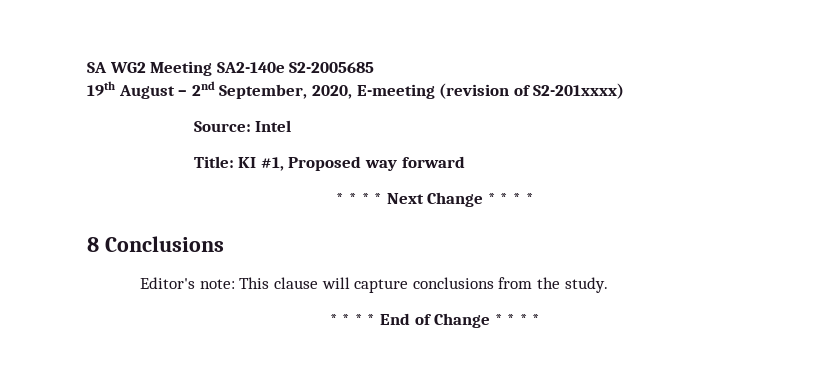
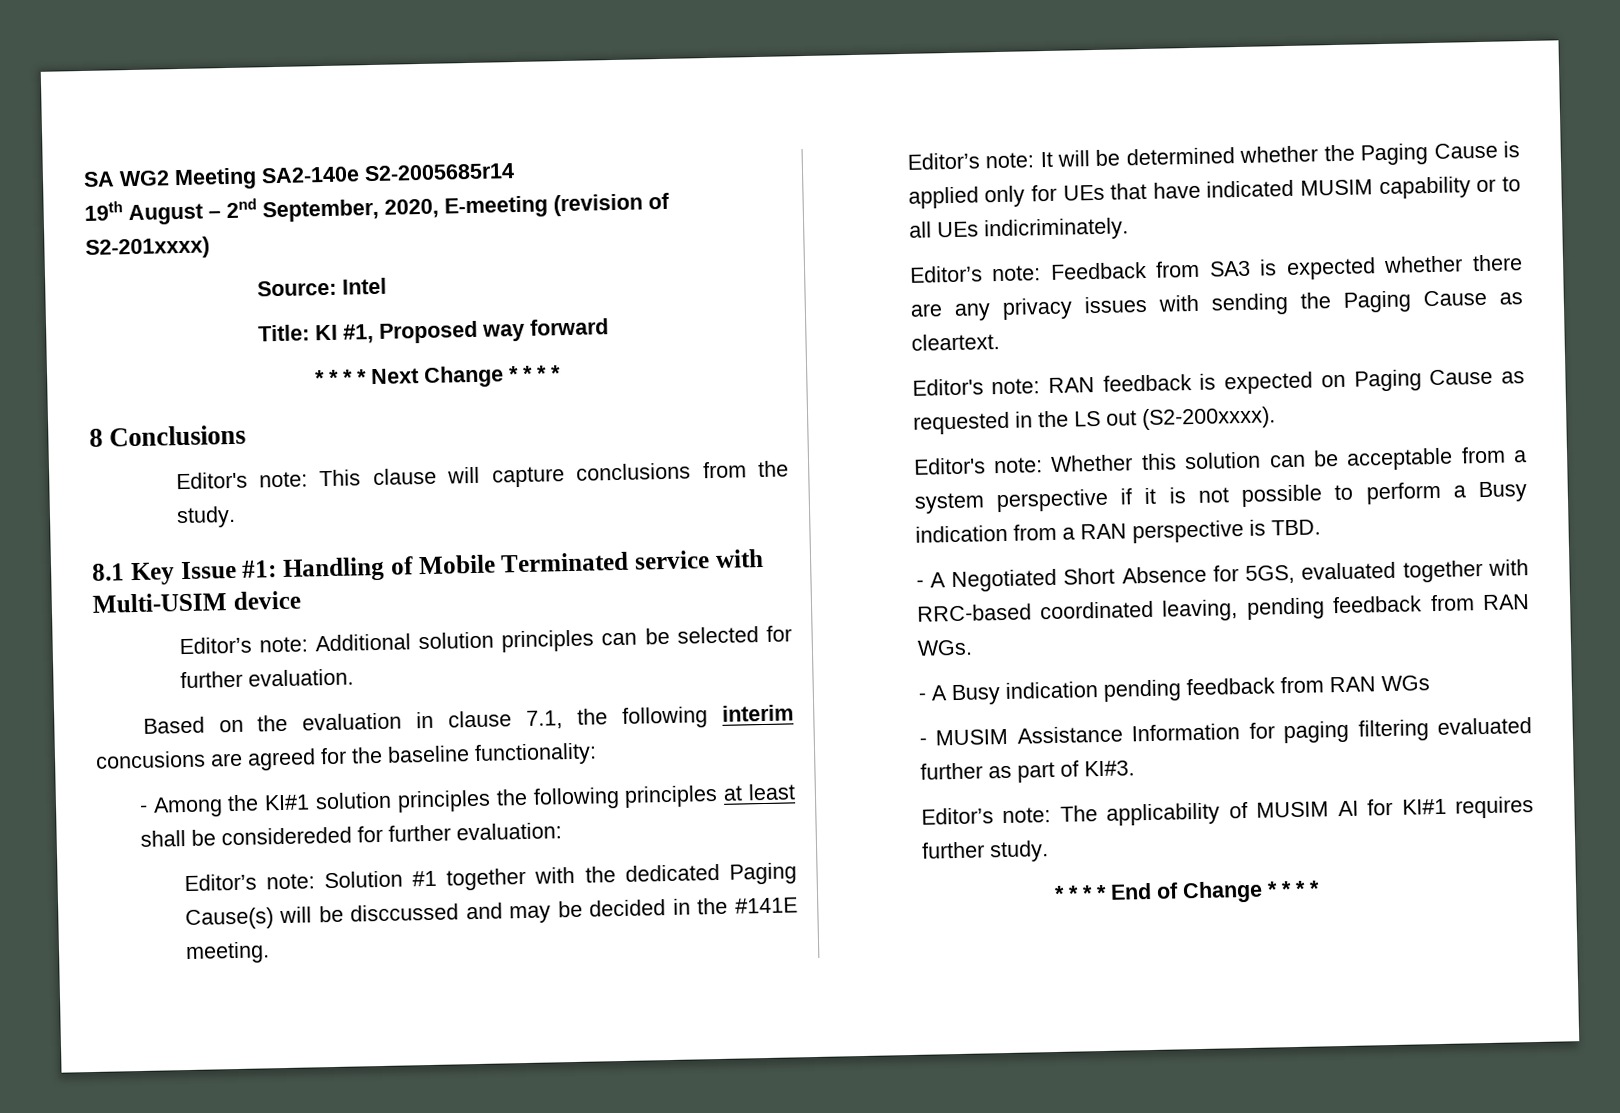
- SA WG2 Meeting SA2-140e S2-2005685
+ SA WG2 Meeting SA2-140e S2-2005685r14
+ 8.1 Key Issue #1: Handling of Mobile Terminated service with Multi-USIM device
+ Editor’s note: Additional solution principles can be selected for further evaluation.
+ Based on the evaluation in clause 7.1, the following interim concusions are agreed for the baseline functionality:
+ - Among the KI#1 solution principles the following principles at least shall be considereded for further evaluation:
+ Editor’s note: Solution #1 together with the dedicated Paging Cause(s) will be disccussed and may be decided in the #141E meeting.
+ Editor’s note: It will be determined whether the Paging Cause is applied only for UEs that have indicated MUSIM capability or to all UEs indicriminately.
+ Editor’s note: Feedback from SA3 is expected whether there are any privacy issues with sending the Paging Cause as cleartext.
+ Editor's note: RAN feedback is expected on Paging Cause as requested in the LS out (S2-200xxxx).
+ Editor's note: Whether this solution can be acceptable from a system perspective if it is not possible to perform a Busy indication from a RAN perspective is TBD.
+ - A Negotiated Short Absence for 5GS, evaluated together with RRC-based coordinated leaving, pending feedback from RAN WGs.
+ - A Busy indication pending feedback from RAN WGs
+ - MUSIM Assistance Information for paging filtering evaluated further as part of KI#3.
+ Editor’s note: The applicability of MUSIM AI for KI#1 requires further study.

